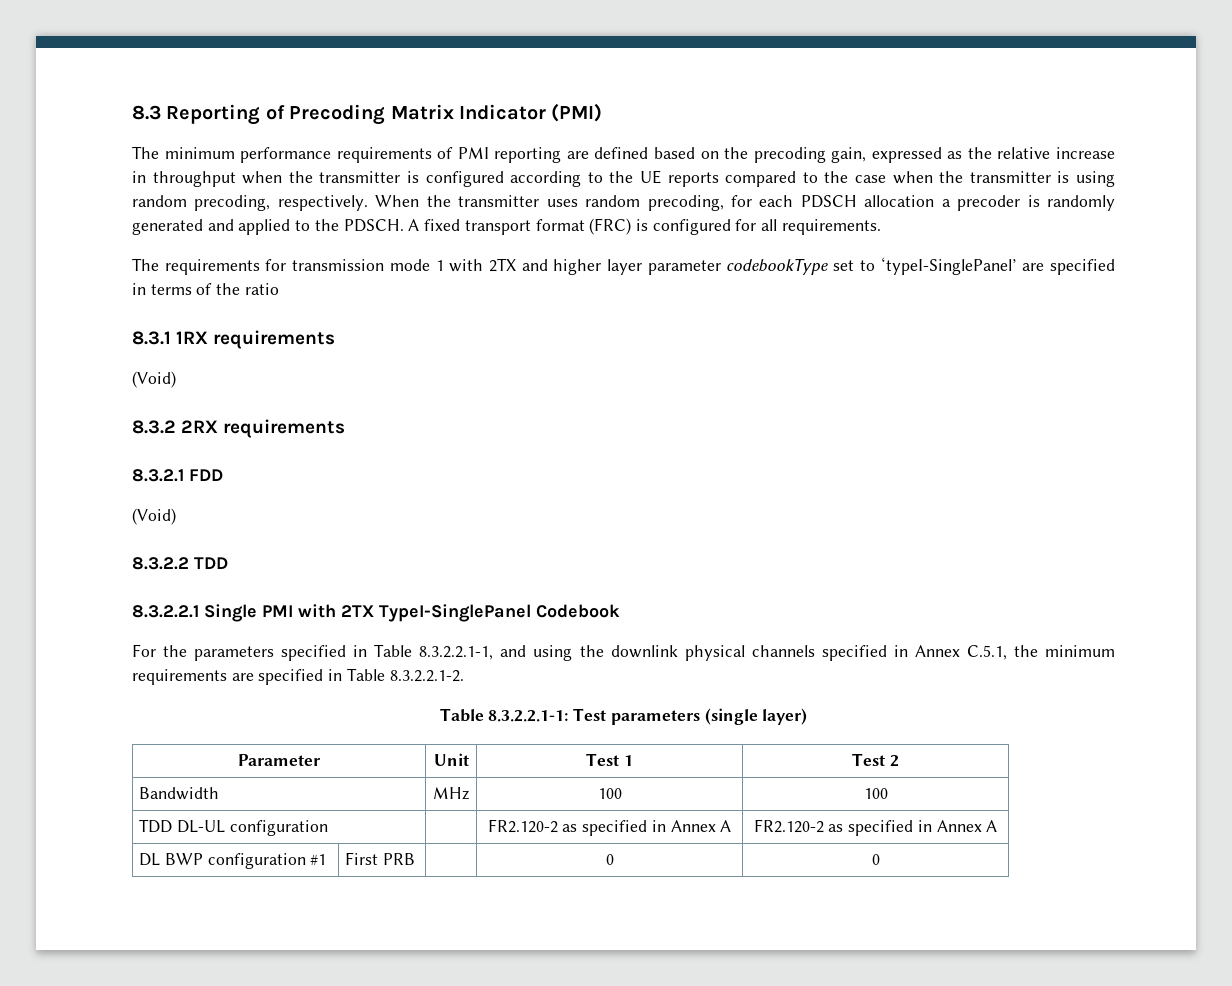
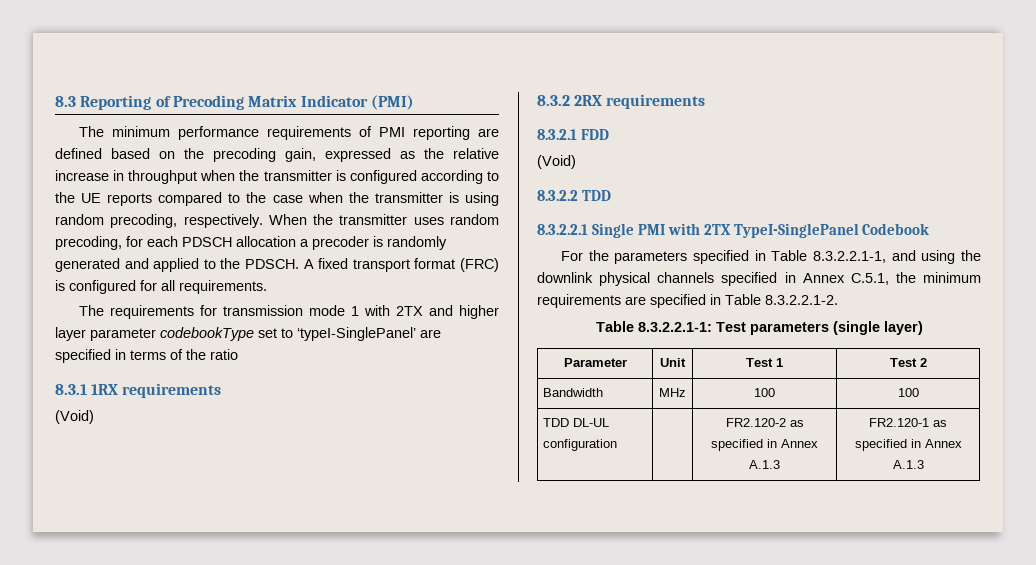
- TDD DL-UL configuration | | FR2.120-2 as specified in Annex A | FR2.120-2 as specified in Annex A
- DL BWP configuration #1 | First PRB | | 0 | 0
+ TDD DL-UL configuration | | FR2.120-2 as specified in Annex A.1.3 | FR2.120-1 as specified in Annex A.1.3

